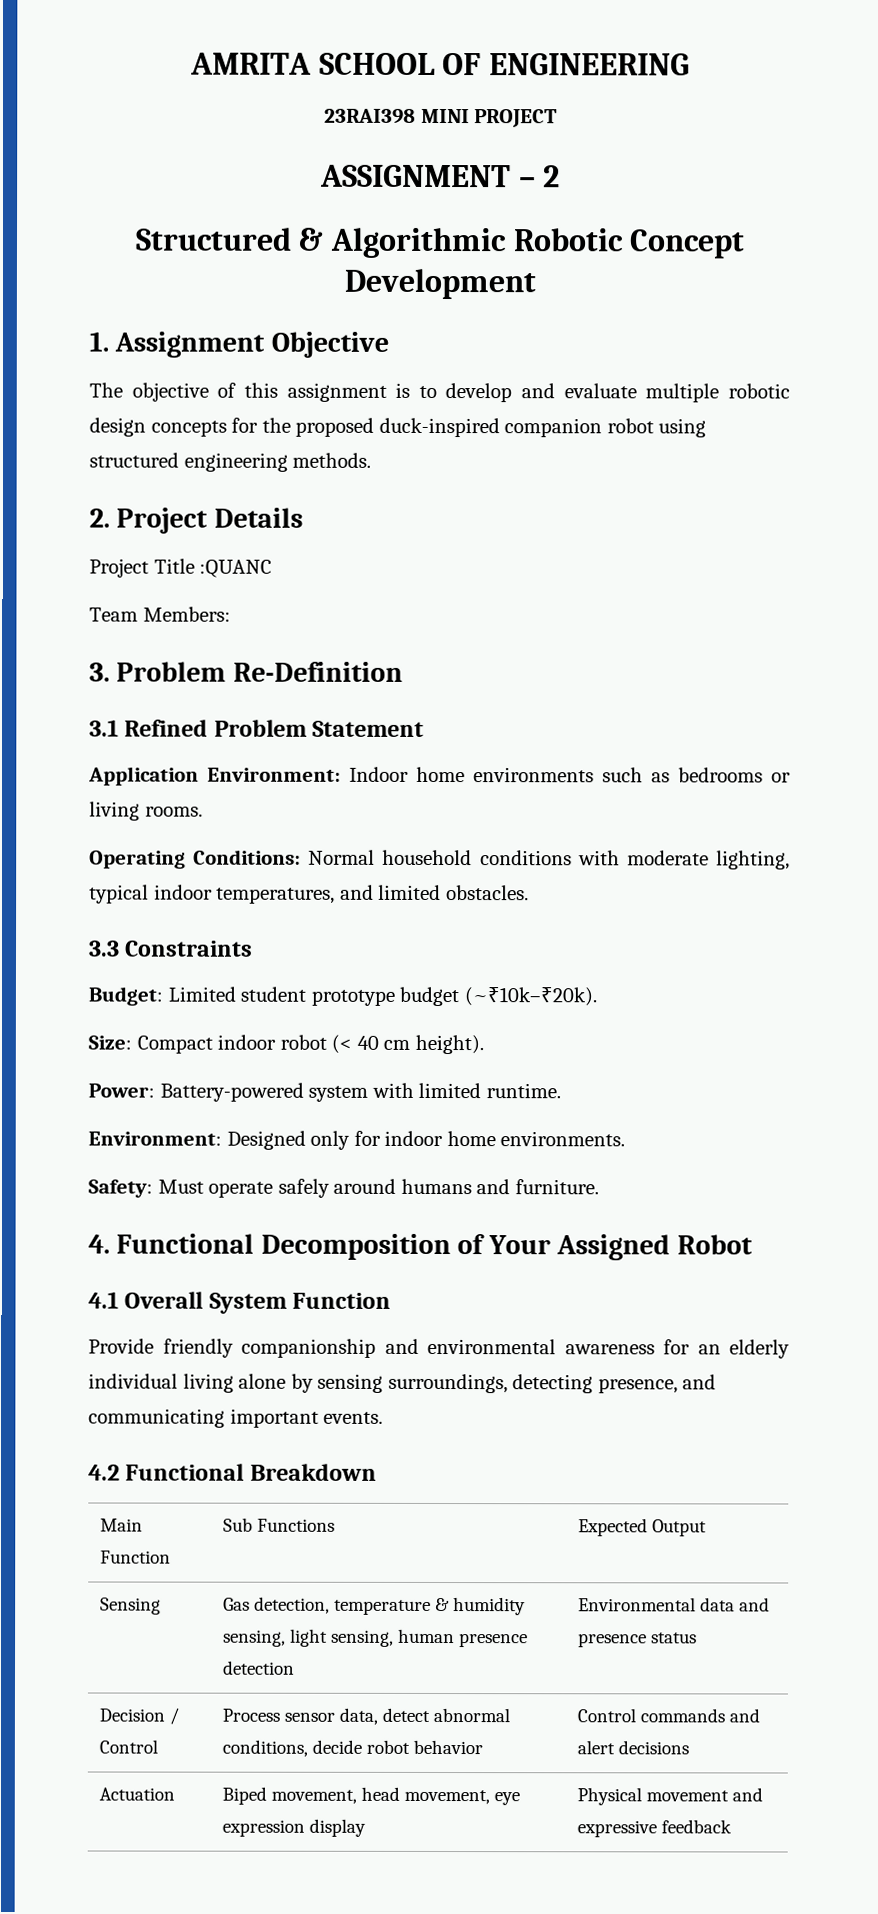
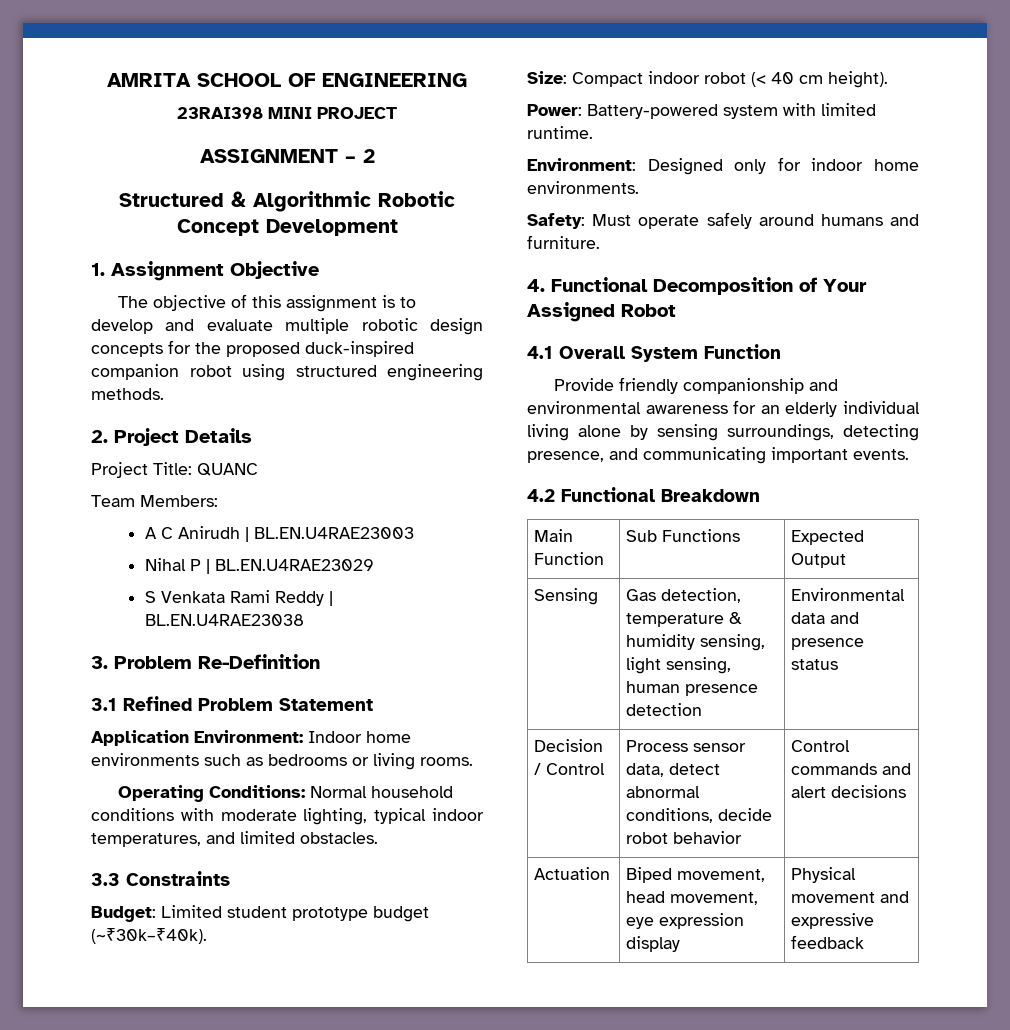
- Project Title :QUANC
+ Project Title: QUANC
+ A C Anirudh | BL.EN.U4RAE23003
+ Nihal P | BL.EN.U4RAE23029
+ S Venkata Rami Reddy | BL.EN.U4RAE23038
- Budget: Limited student prototype budget (~₹10k–₹20k).
+ Budget: Limited student prototype budget (~₹30k–₹40k).

